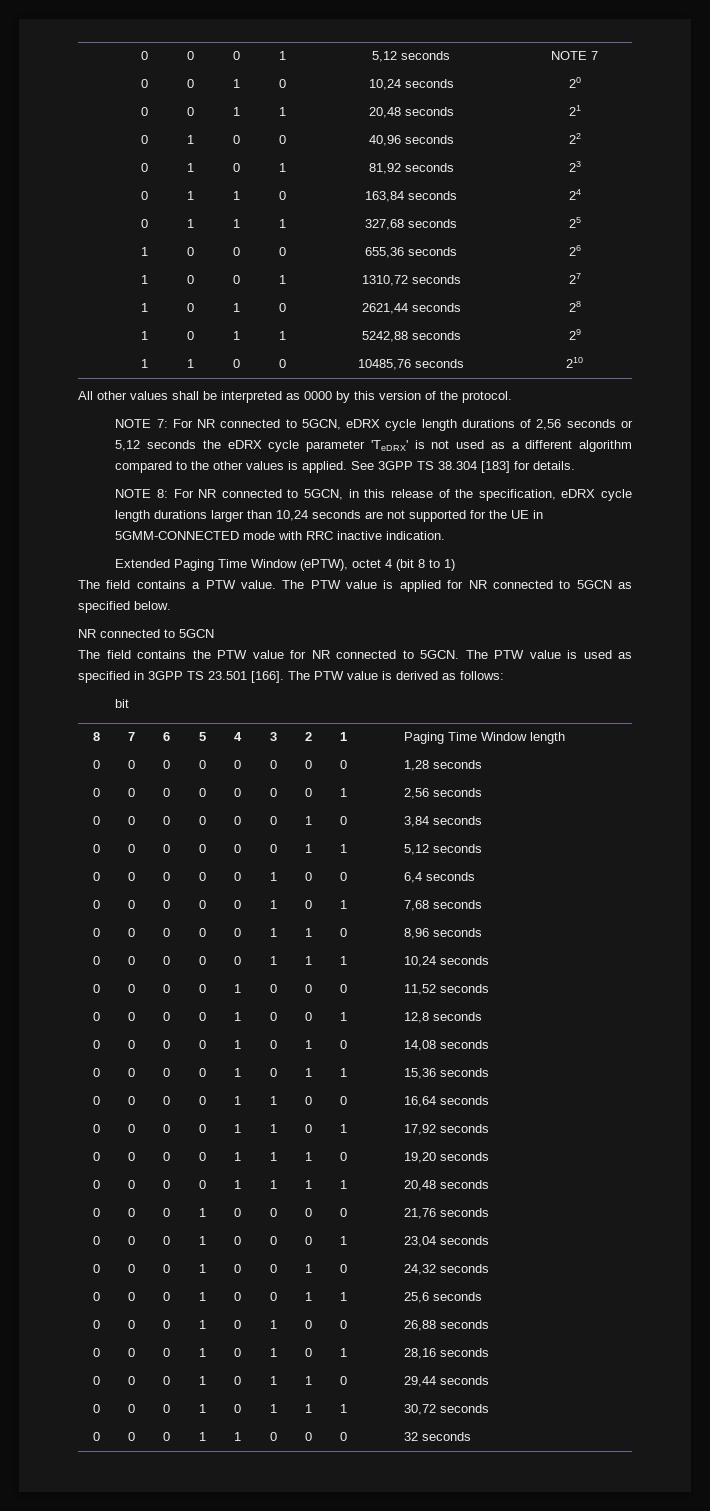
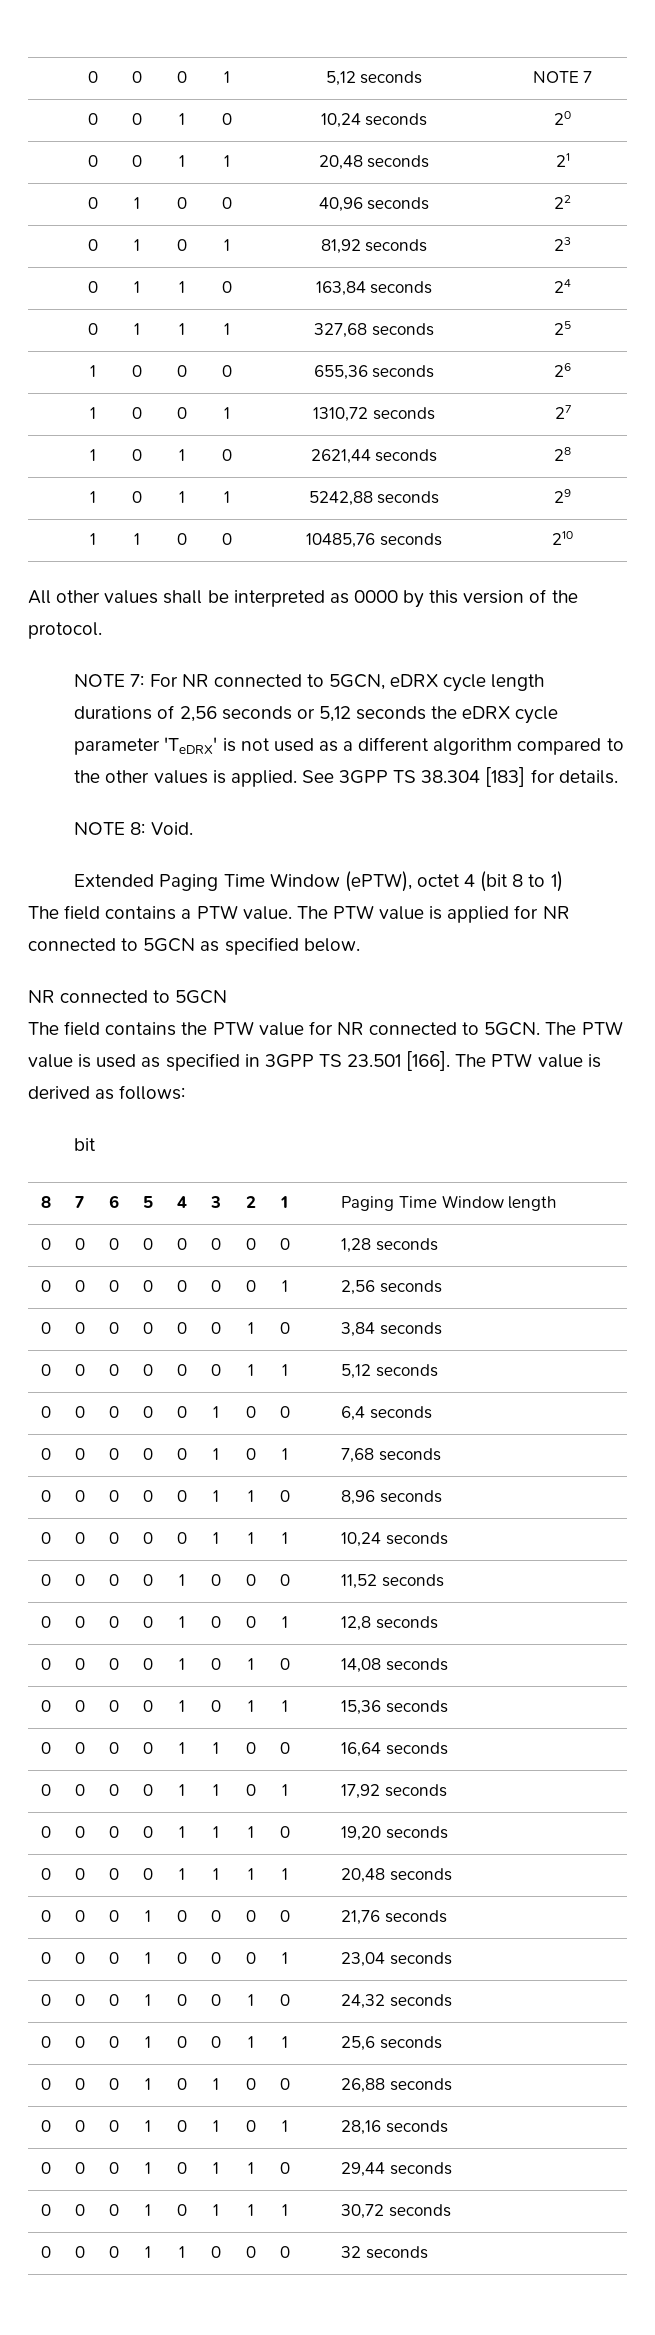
- NOTE 8: For NR connected to 5GCN, in this release of the specification, eDRX cycle length durations larger than 10,24 seconds are not supported for the UE in 5GMM-CONNECTED mode with RRC inactive indication.
+ NOTE 8: Void.

